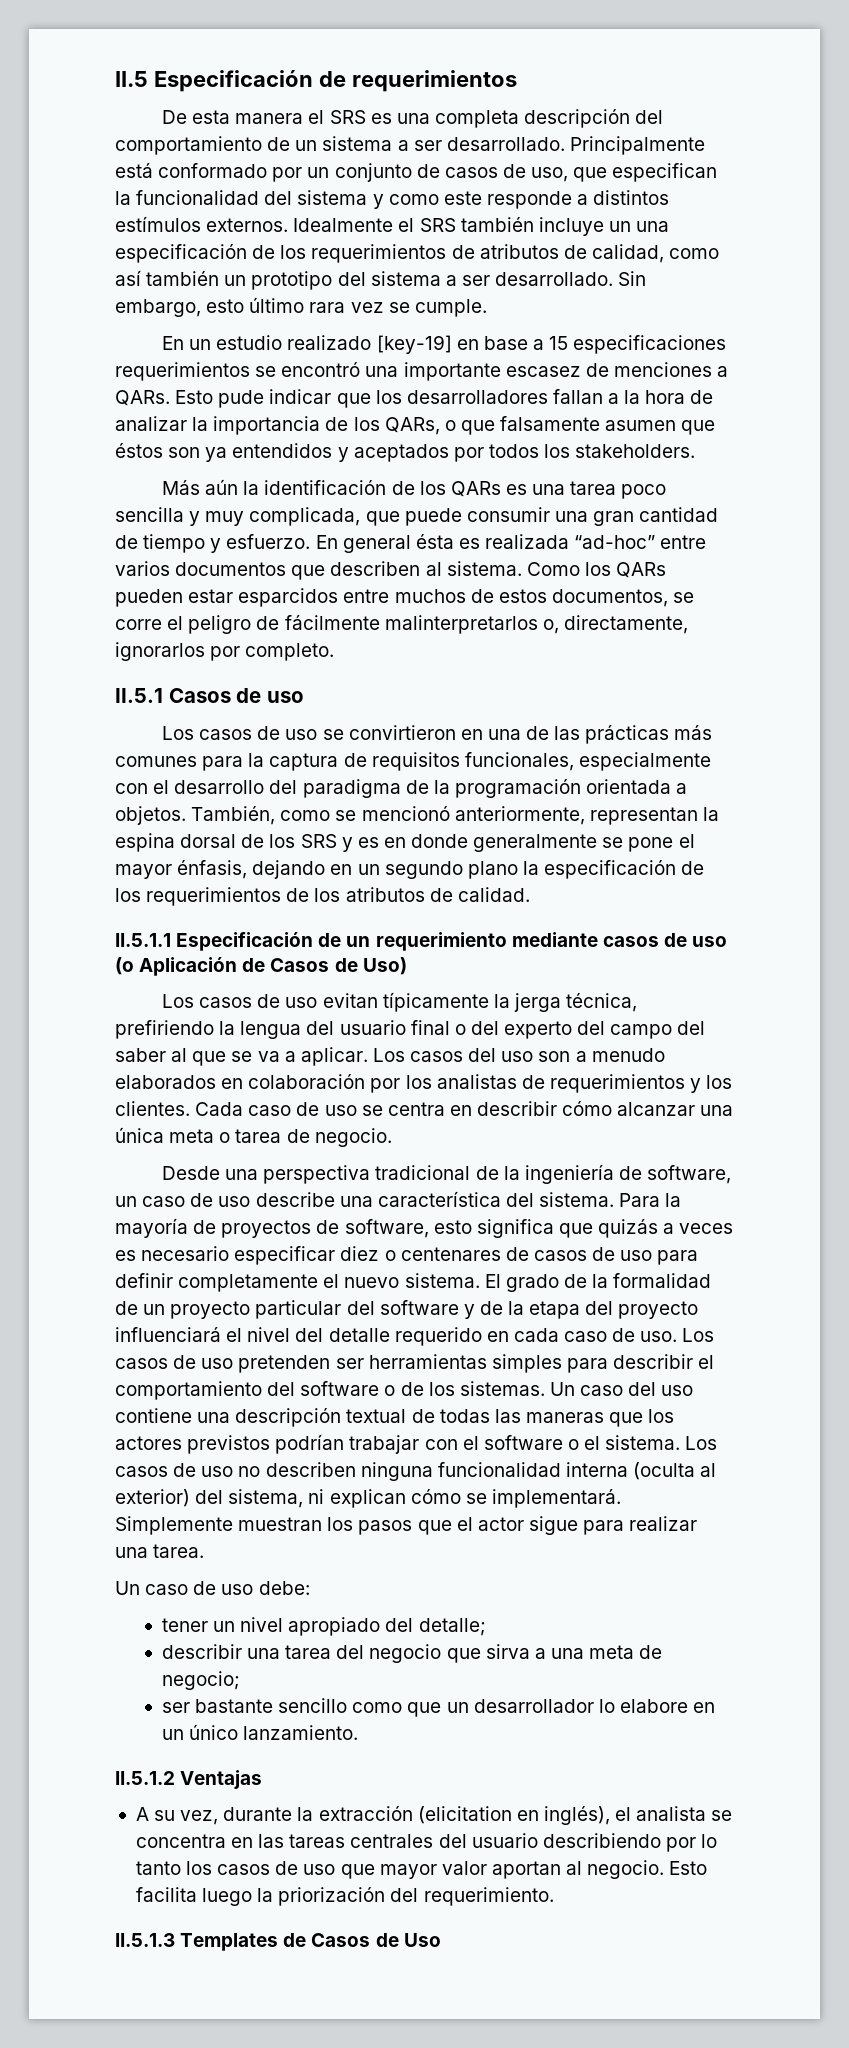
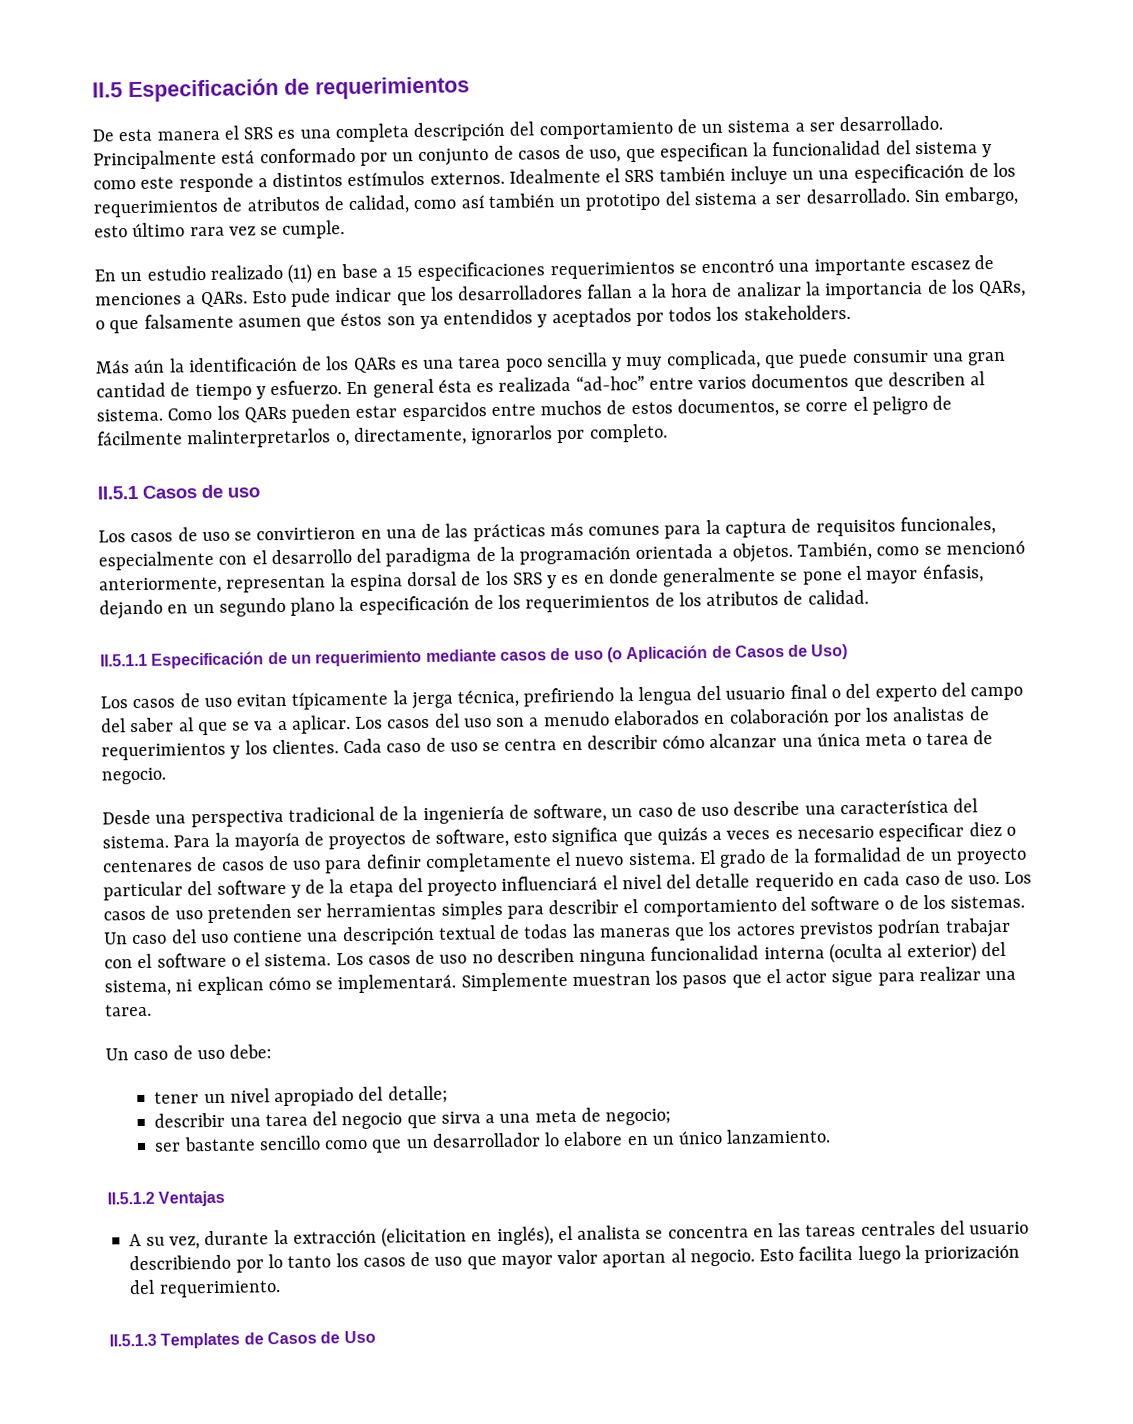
- En un estudio realizado [key-19] en base a 15 especificaciones requerimientos se encontró una importante escasez de menciones a QARs.
+ En un estudio realizado (11) en base a 15 especificaciones requerimientos se encontró una importante escasez de menciones a QARs.

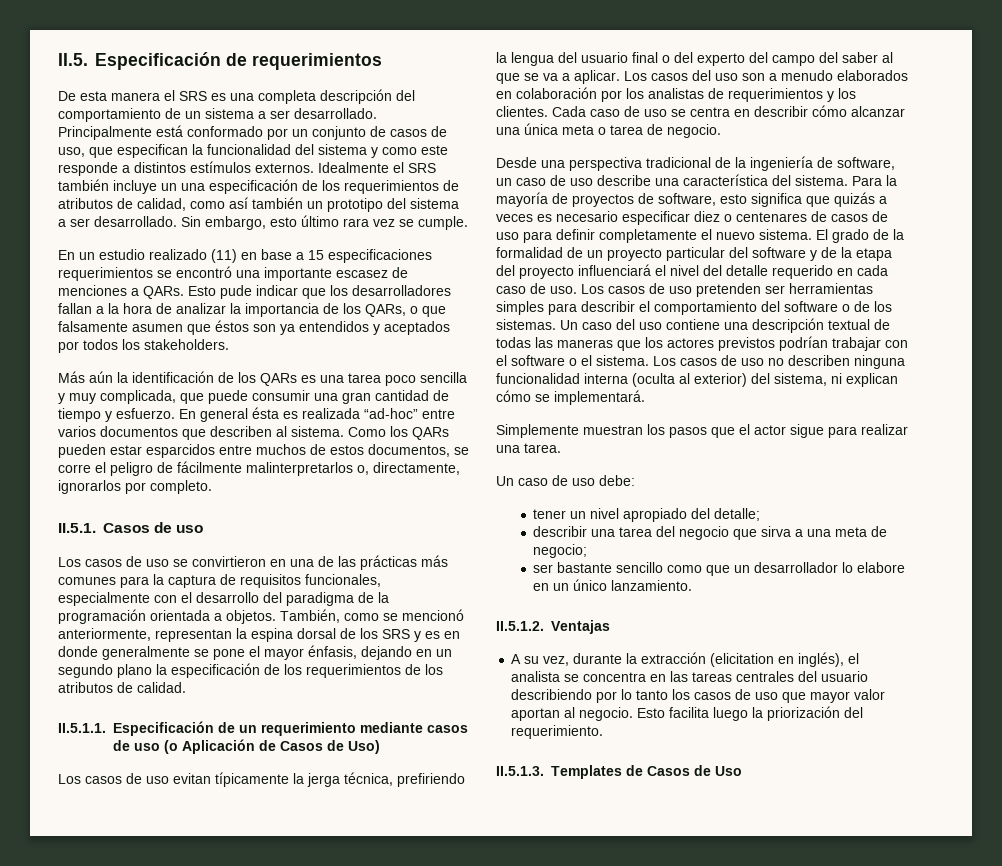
- II.5 Especificación de requerimientos
+ II.5. Especificación de requerimientos
- II.5.1 Casos de uso
+ II.5.1. Casos de uso
- II.5.1.1 Especificación de un requerimiento mediante casos de uso (o Aplicación de Casos de Uso)
+ II.5.1.1. Especificación de un requerimiento mediante casos de uso (o Aplicación de Casos de Uso)
- Los casos de uso no describen ninguna funcionalidad interna (oculta al exterior) del sistema, ni explican cómo se implementará. Simplemente muestran los pasos que el actor sigue para realizar una tarea.
+ Los casos de uso no describen ninguna funcionalidad interna (oculta al exterior) del sistema, ni explican cómo se implementará.
+ Simplemente muestran los pasos que el actor sigue para realizar una tarea.
- II.5.1.2 Ventajas
+ II.5.1.2. Ventajas
- II.5.1.3 Templates de Casos de Uso
+ II.5.1.3. Templates de Casos de Uso

